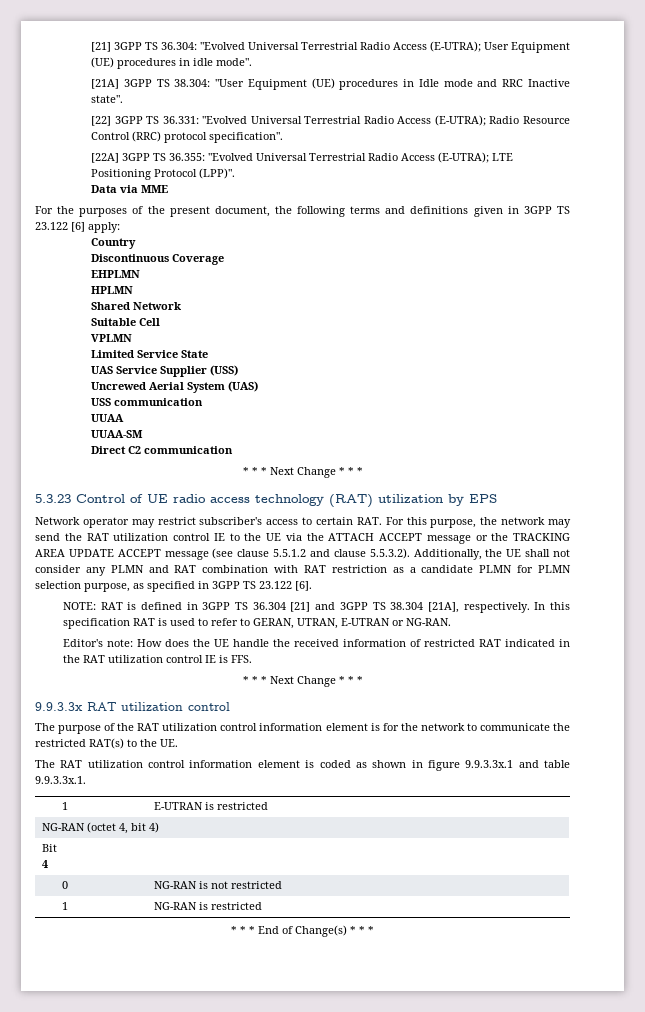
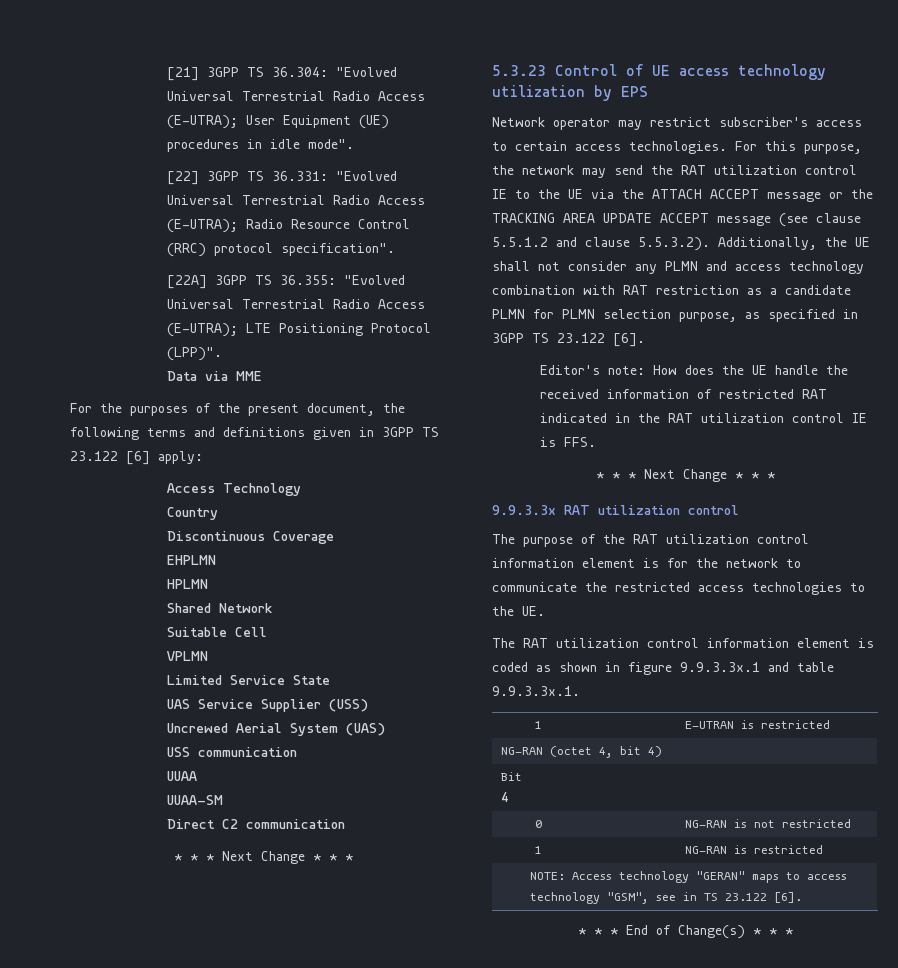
- [21A] 3GPP TS 38.304: "User Equipment (UE) procedures in Idle mode and RRC Inactive state".
+ Access Technology
- 5.3.23 Control of UE radio access technology (RAT) utilization by EPS
+ 5.3.23 Control of UE access technology utilization by EPS
- Network operator may restrict subscriber's access to certain RAT. For this purpose, the network may send the RAT utilization control IE to the UE via the ATTACH ACCEPT message or the TRACKING AREA UPDATE ACCEPT message (see clause 5.5.1.2 and clause 5.5.3.2). Additionally, the UE shall not consider any PLMN and RAT combination with RAT restriction as a candidate PLMN for PLMN selection purpose, as specified in 3GPP TS 23.122 [6].
+ Network operator may restrict subscriber's access to certain access technologies. For this purpose, the network may send the RAT utilization control IE to the UE via the ATTACH ACCEPT message or the TRACKING AREA UPDATE ACCEPT message (see clause 5.5.1.2 and clause 5.5.3.2). Additionally, the UE shall not consider any PLMN and access technology combination with RAT restriction as a candidate PLMN for PLMN selection purpose, as specified in 3GPP TS 23.122 [6].
- NOTE: RAT is defined in 3GPP TS 36.304 [21] and 3GPP TS 38.304 [21A], respectively. In this specification RAT is used to refer to GERAN, UTRAN, E-UTRAN or NG-RAN.
- The purpose of the RAT utilization control information element is for the network to communicate the restricted RAT(s) to the UE.
+ The purpose of the RAT utilization control information element is for the network to communicate the restricted access technologies to the UE.
+ NOTE: Access technology "GERAN" maps to access technology "GSM", see in TS 23.122 [6].

